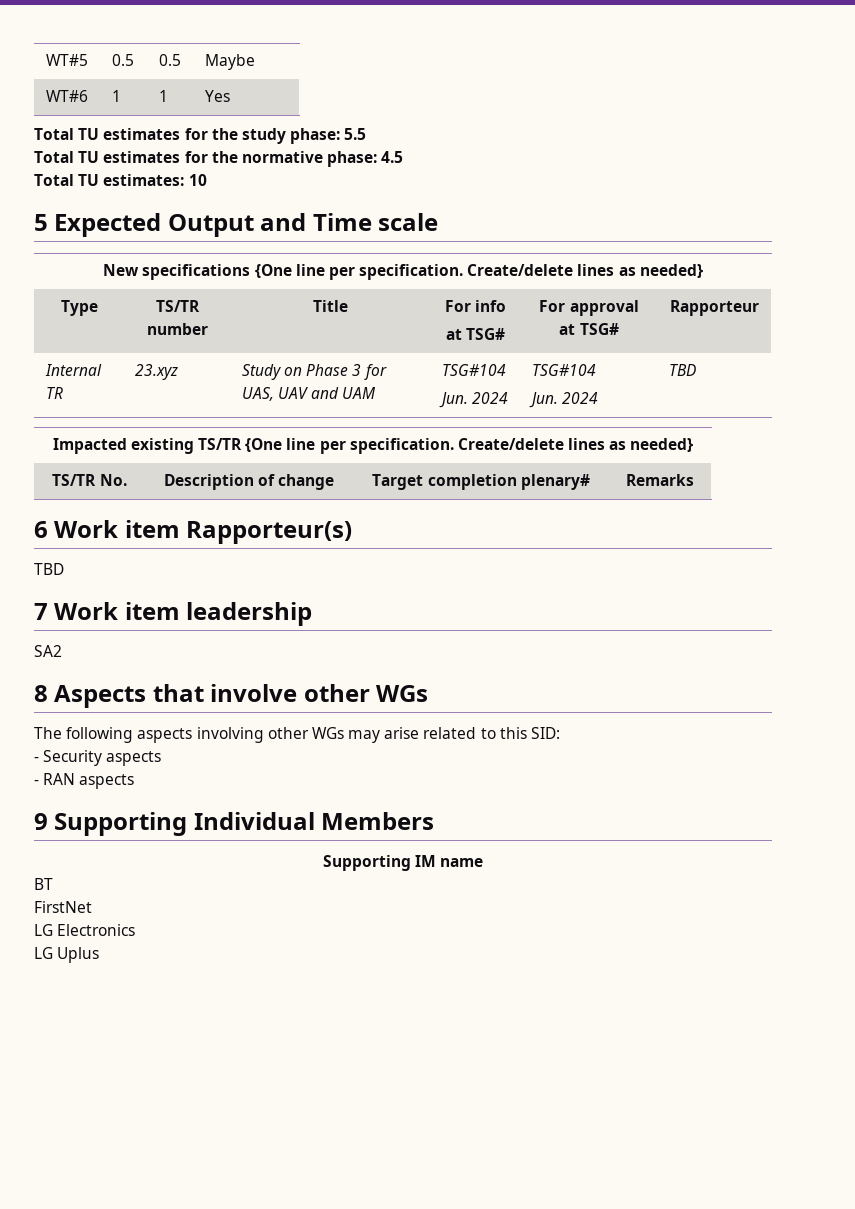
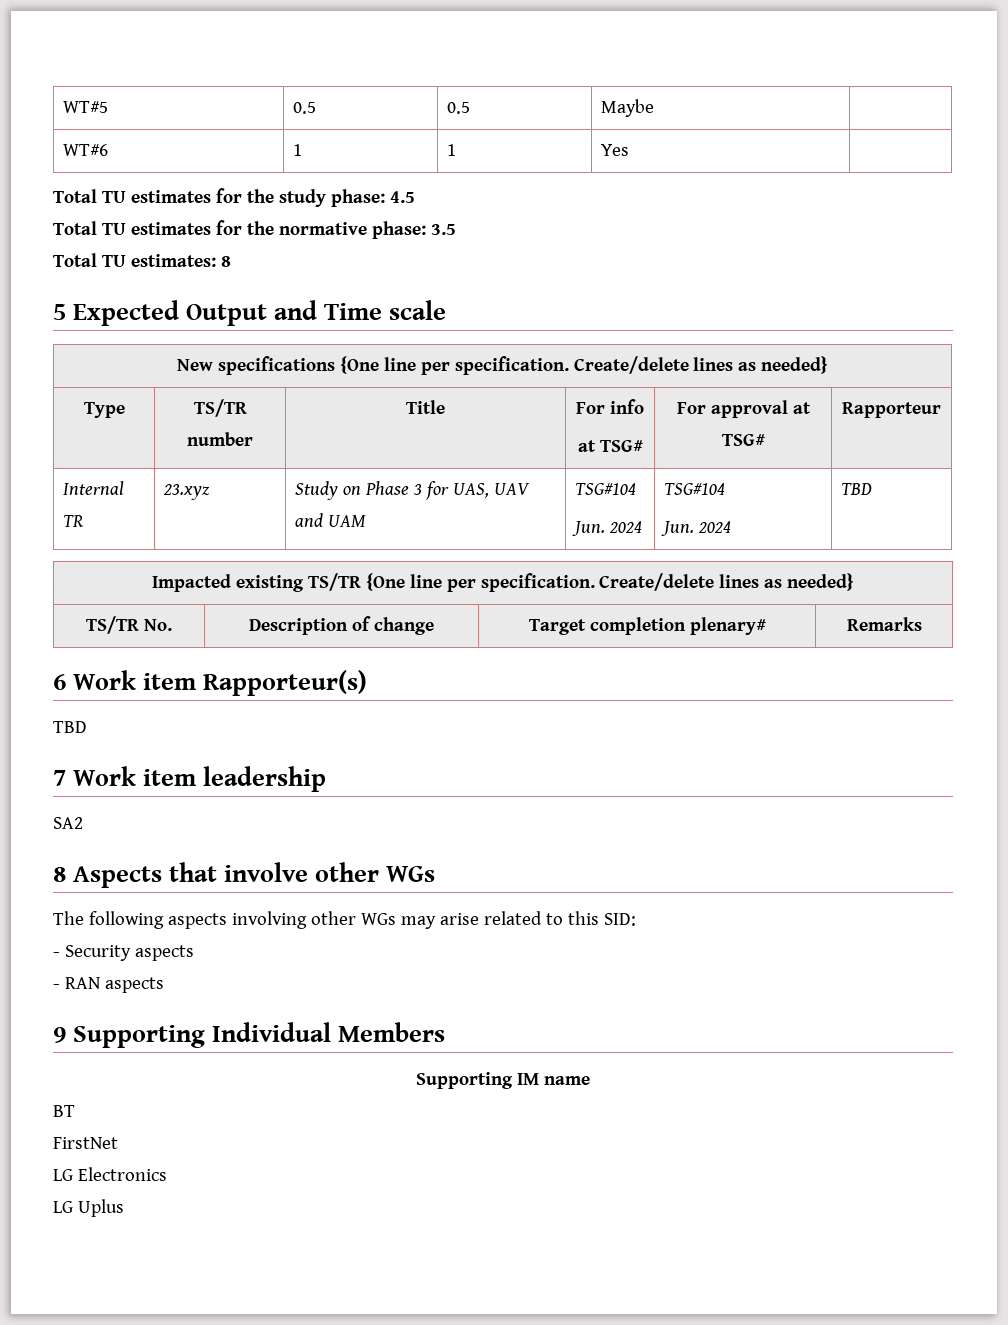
- Total TU estimates for the study phase: 5.5
+ Total TU estimates for the study phase: 4.5
- Total TU estimates for the normative phase: 4.5
+ Total TU estimates for the normative phase: 3.5
- Total TU estimates: 10
+ Total TU estimates: 8

